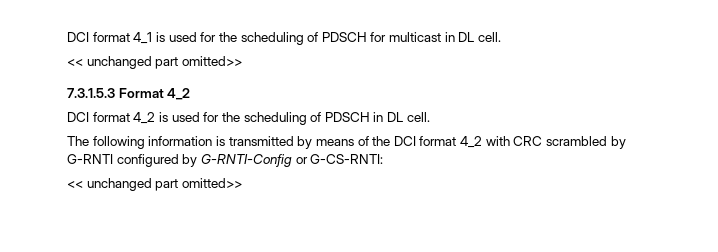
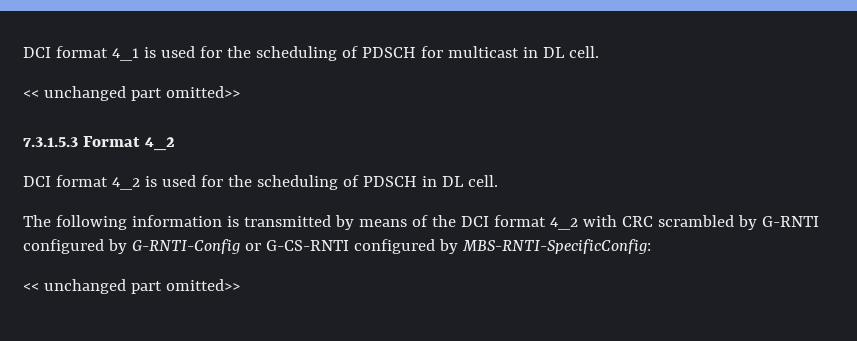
- The following information is transmitted by means of the DCI format 4_2 with CRC scrambled by G-RNTI configured by G-RNTI-Config or G-CS-RNTI:
+ The following information is transmitted by means of the DCI format 4_2 with CRC scrambled by G-RNTI configured by G-RNTI-Config or G-CS-RNTI configured by MBS-RNTI-SpecificConfig:

